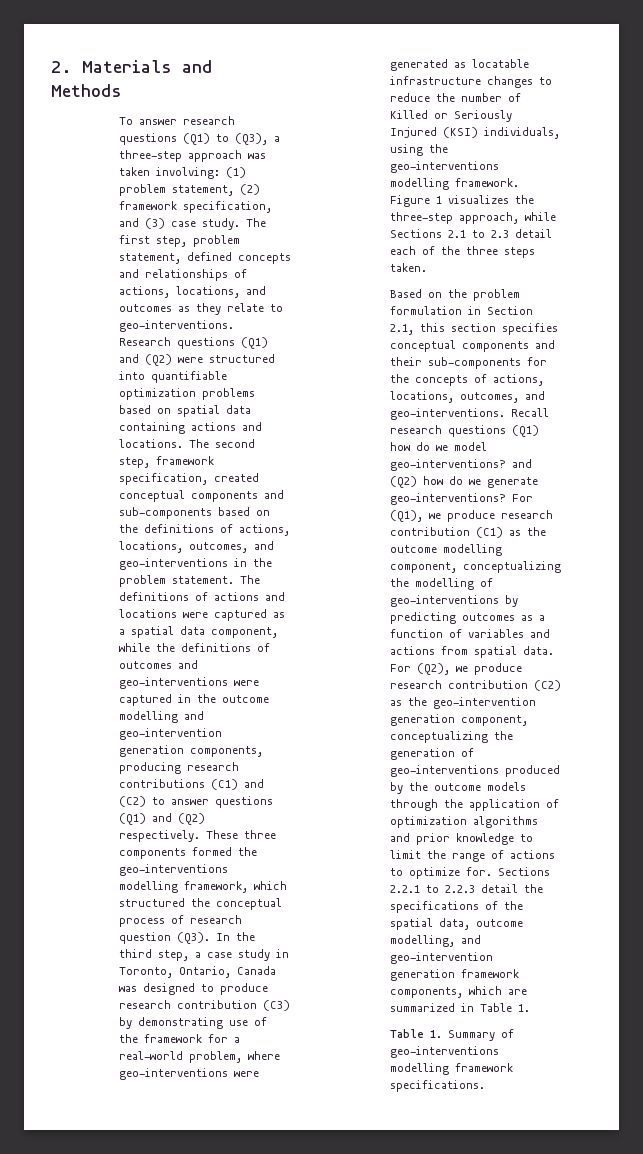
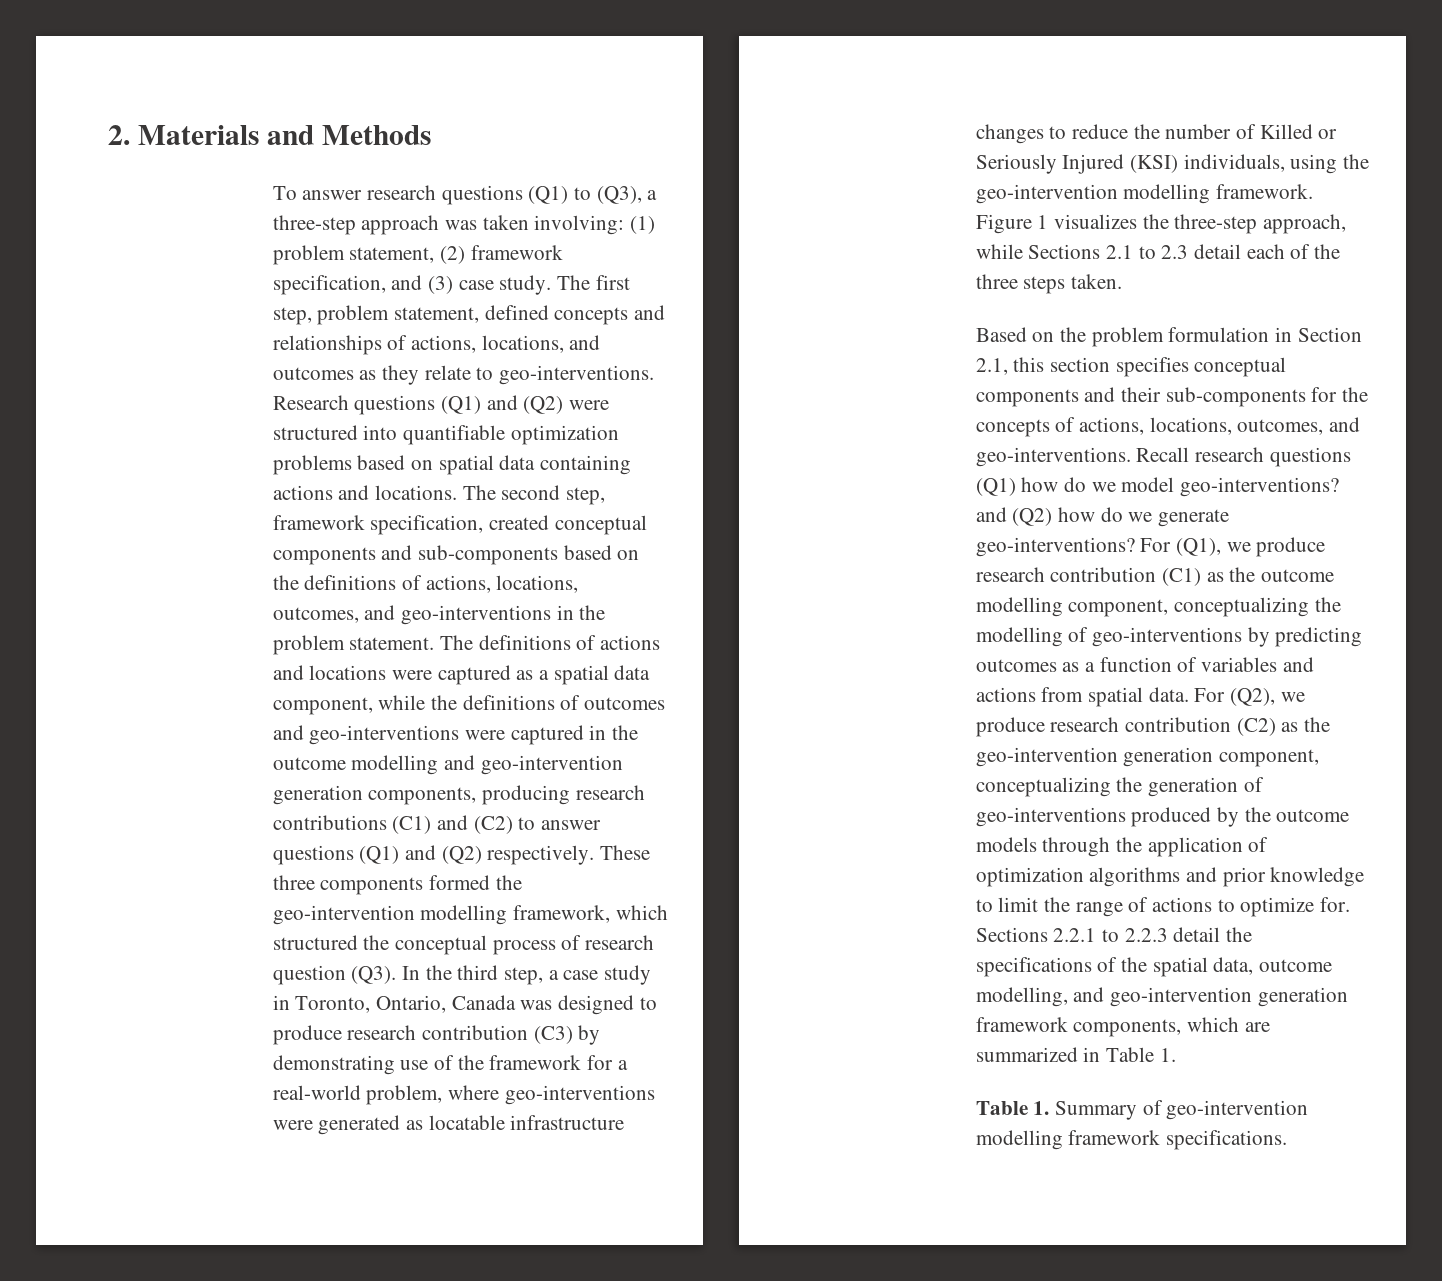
- These three components formed the geo-interventions modelling framework, which structured the conceptual process of research question (Q3). In the third step, a case study in Toronto, Ontario, Canada was designed to produce research contribution (C3) by demonstrating use of the framework for a real-world problem, where geo-interventions were generated as locatable infrastructure changes to reduce the number of Killed or Seriously Injured (KSI) individuals, using the geo-interventions modelling framework.
+ These three components formed the geo-intervention modelling framework, which structured the conceptual process of research question (Q3). In the third step, a case study in Toronto, Ontario, Canada was designed to produce research contribution (C3) by demonstrating use of the framework for a real-world problem, where geo-interventions were generated as locatable infrastructure changes to reduce the number of Killed or Seriously Injured (KSI) individuals, using the geo-intervention modelling framework.
- Table 1. Summary of geo-interventions modelling framework specifications.
+ Table 1. Summary of geo-intervention modelling framework specifications.

